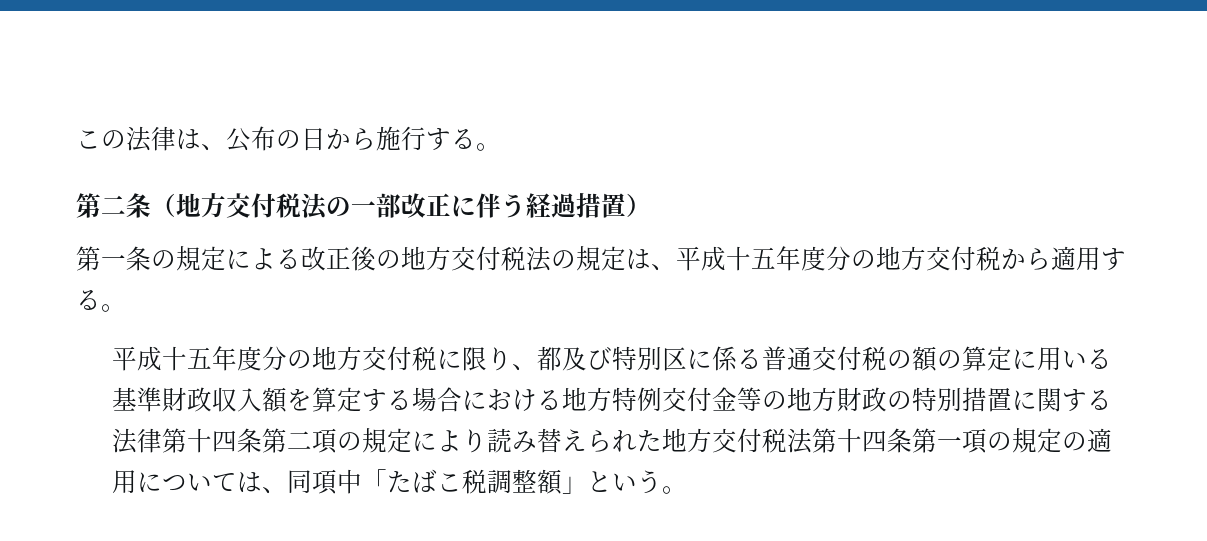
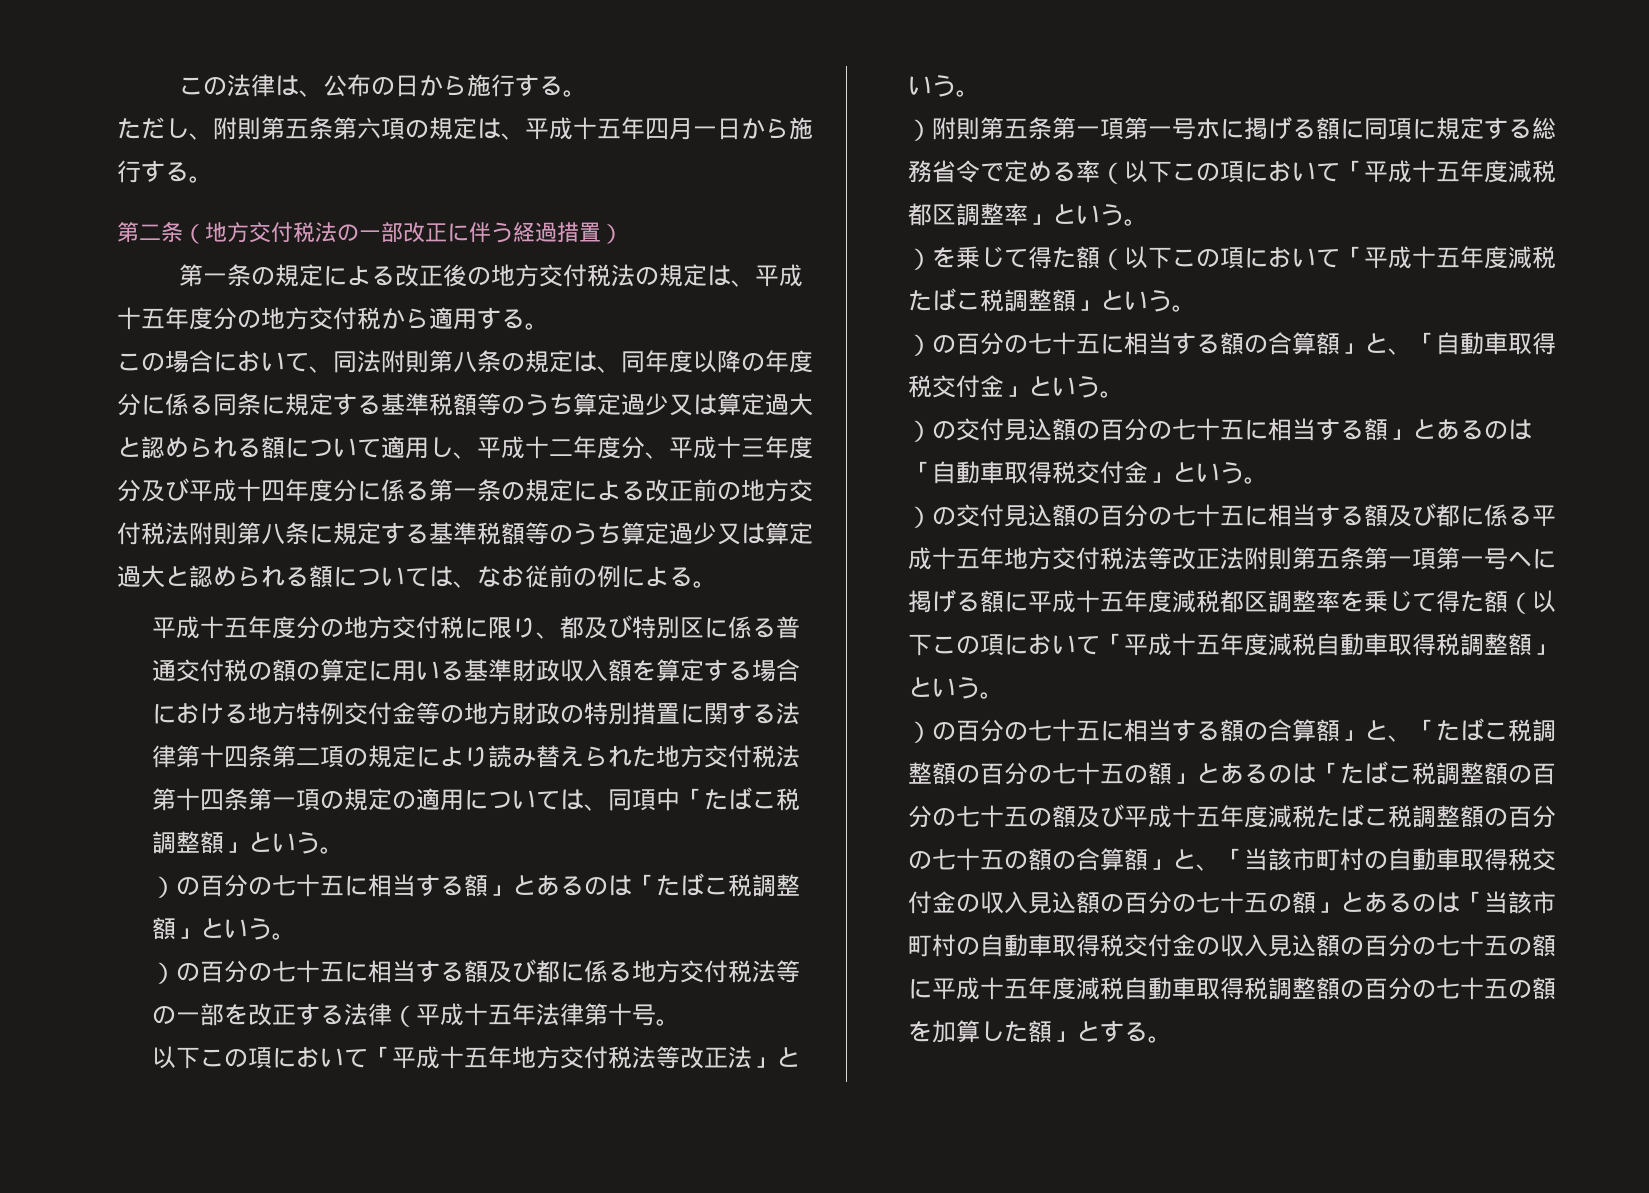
+ ただし、附則第五条第六項の規定は、平成十五年四月一日から施行する。
+ この場合において、同法附則第八条の規定は、同年度以降の年度分に係る同条に規定する基準税額等のうち算定過少又は算定過大と認められる額について適用し、平成十二年度分、平成十三年度分及び平成十四年度分に係る第一条の規定による改正前の地方交付税法附則第八条に規定する基準税額等のうち算定過少又は算定過大と認められる額については、なお従前の例による。
+ ）の百分の七十五に相当する額」とあるのは「たばこ税調整額」という。
+ ）の百分の七十五に相当する額及び都に係る地方交付税法等の一部を改正する法律（平成十五年法律第十号。
+ 以下この項において「平成十五年地方交付税法等改正法」という。
+ ）附則第五条第一項第一号ホに掲げる額に同項に規定する総務省令で定める率（以下この項において「平成十五年度減税都区調整率」という。
+ ）を乗じて得た額（以下この項において「平成十五年度減税たばこ税調整額」という。
+ ）の百分の七十五に相当する額の合算額」と、「自動車取得税交付金」という。
+ ）の交付見込額の百分の七十五に相当する額」とあるのは「自動車取得税交付金」という。
+ ）の交付見込額の百分の七十五に相当する額及び都に係る平成十五年地方交付税法等改正法附則第五条第一項第一号ヘに掲げる額に平成十五年度減税都区調整率を乗じて得た額（以下この項において「平成十五年度減税自動車取得税調整額」という。
+ ）の百分の七十五に相当する額の合算額」と、「たばこ税調整額の百分の七十五の額」とあるのは「たばこ税調整額の百分の七十五の額及び平成十五年度減税たばこ税調整額の百分の七十五の額の合算額」と、「当該市町村の自動車取得税交付金の収入見込額の百分の七十五の額」とあるのは「当該市町村の自動車取得税交付金の収入見込額の百分の七十五の額に平成十五年度減税自動車取得税調整額の百分の七十五の額を加算した額」とする。

